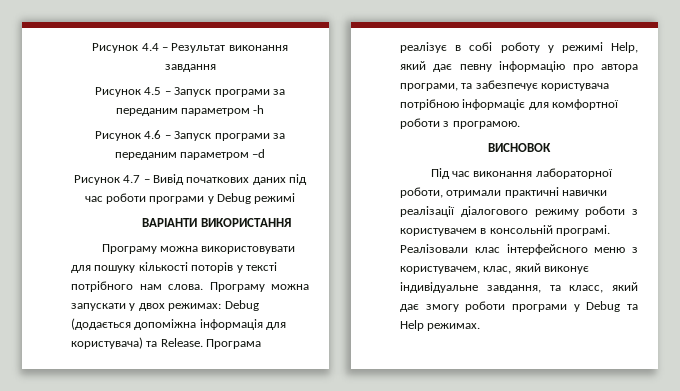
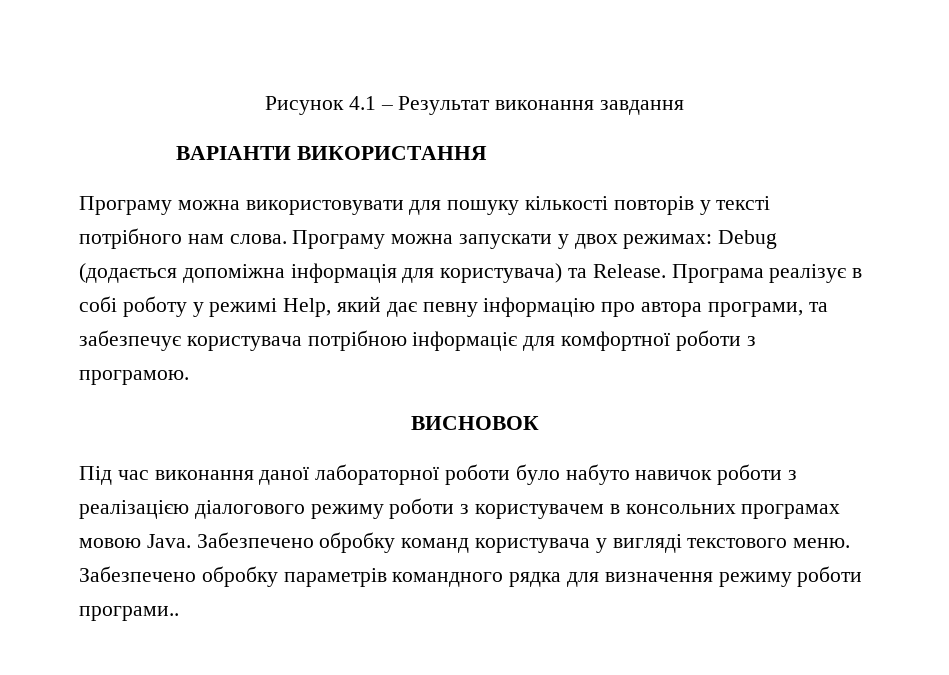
- Рисунок 4.4 – Результат виконання завдання
+ Рисунок 4.1 – Результат виконання завдання
- Рисунок 4.5 – Запуск програми за переданим параметром -h
- Рисунок 4.6 – Запуск програми за переданим параметром –d
- Рисунок 4.7 – Вивід початкових даних під час роботи програми у Debug режимі
- Програму можна використовувати для пошуку кількості поторів у тексті потрібного нам слова.
+ Програму можна використовувати для пошуку кількості повторів у тексті потрібного нам слова.
- Під час виконання лабораторної роботи, отримали практичні навички реалізації діалогового режиму роботи з користувачем в консольній програмі. Реалізовали клас інтерфейсного меню з користувачем, клас, який виконує індивідуальне завдання, та класс, який дає змогу роботи програми у Debug та Help режимах.
+ Під час виконання даної лабораторної роботи було набуто навичок роботи з реалізацією діалогового режиму роботи з користувачем в консольних програмах мовою Java. Забезпечено обробку команд користувача у вигляді текстового меню. Забезпечено обробку параметрів командного рядка для визначення режиму роботи програми..

